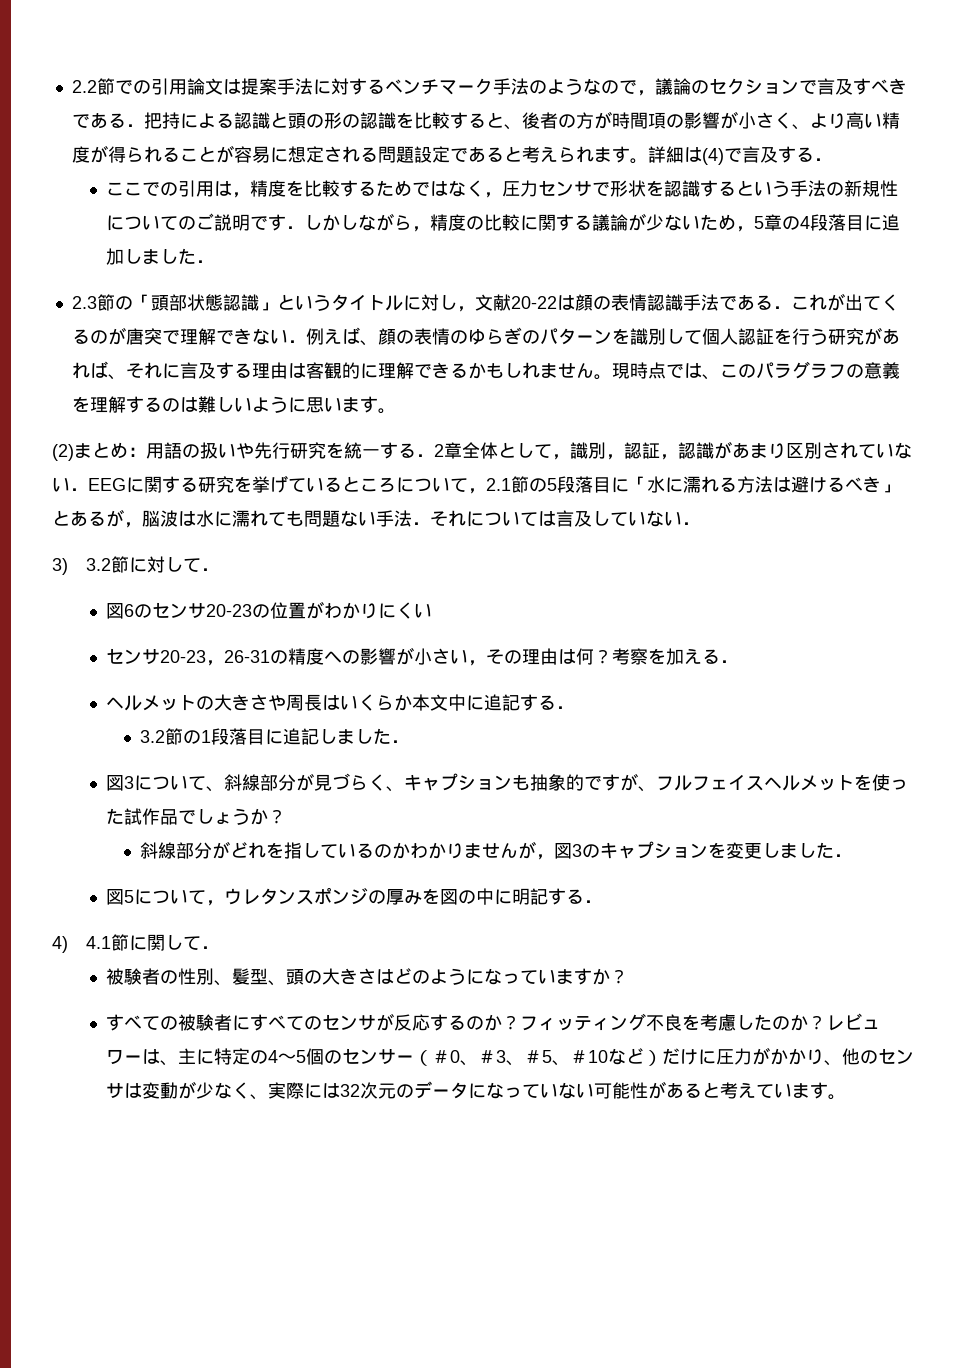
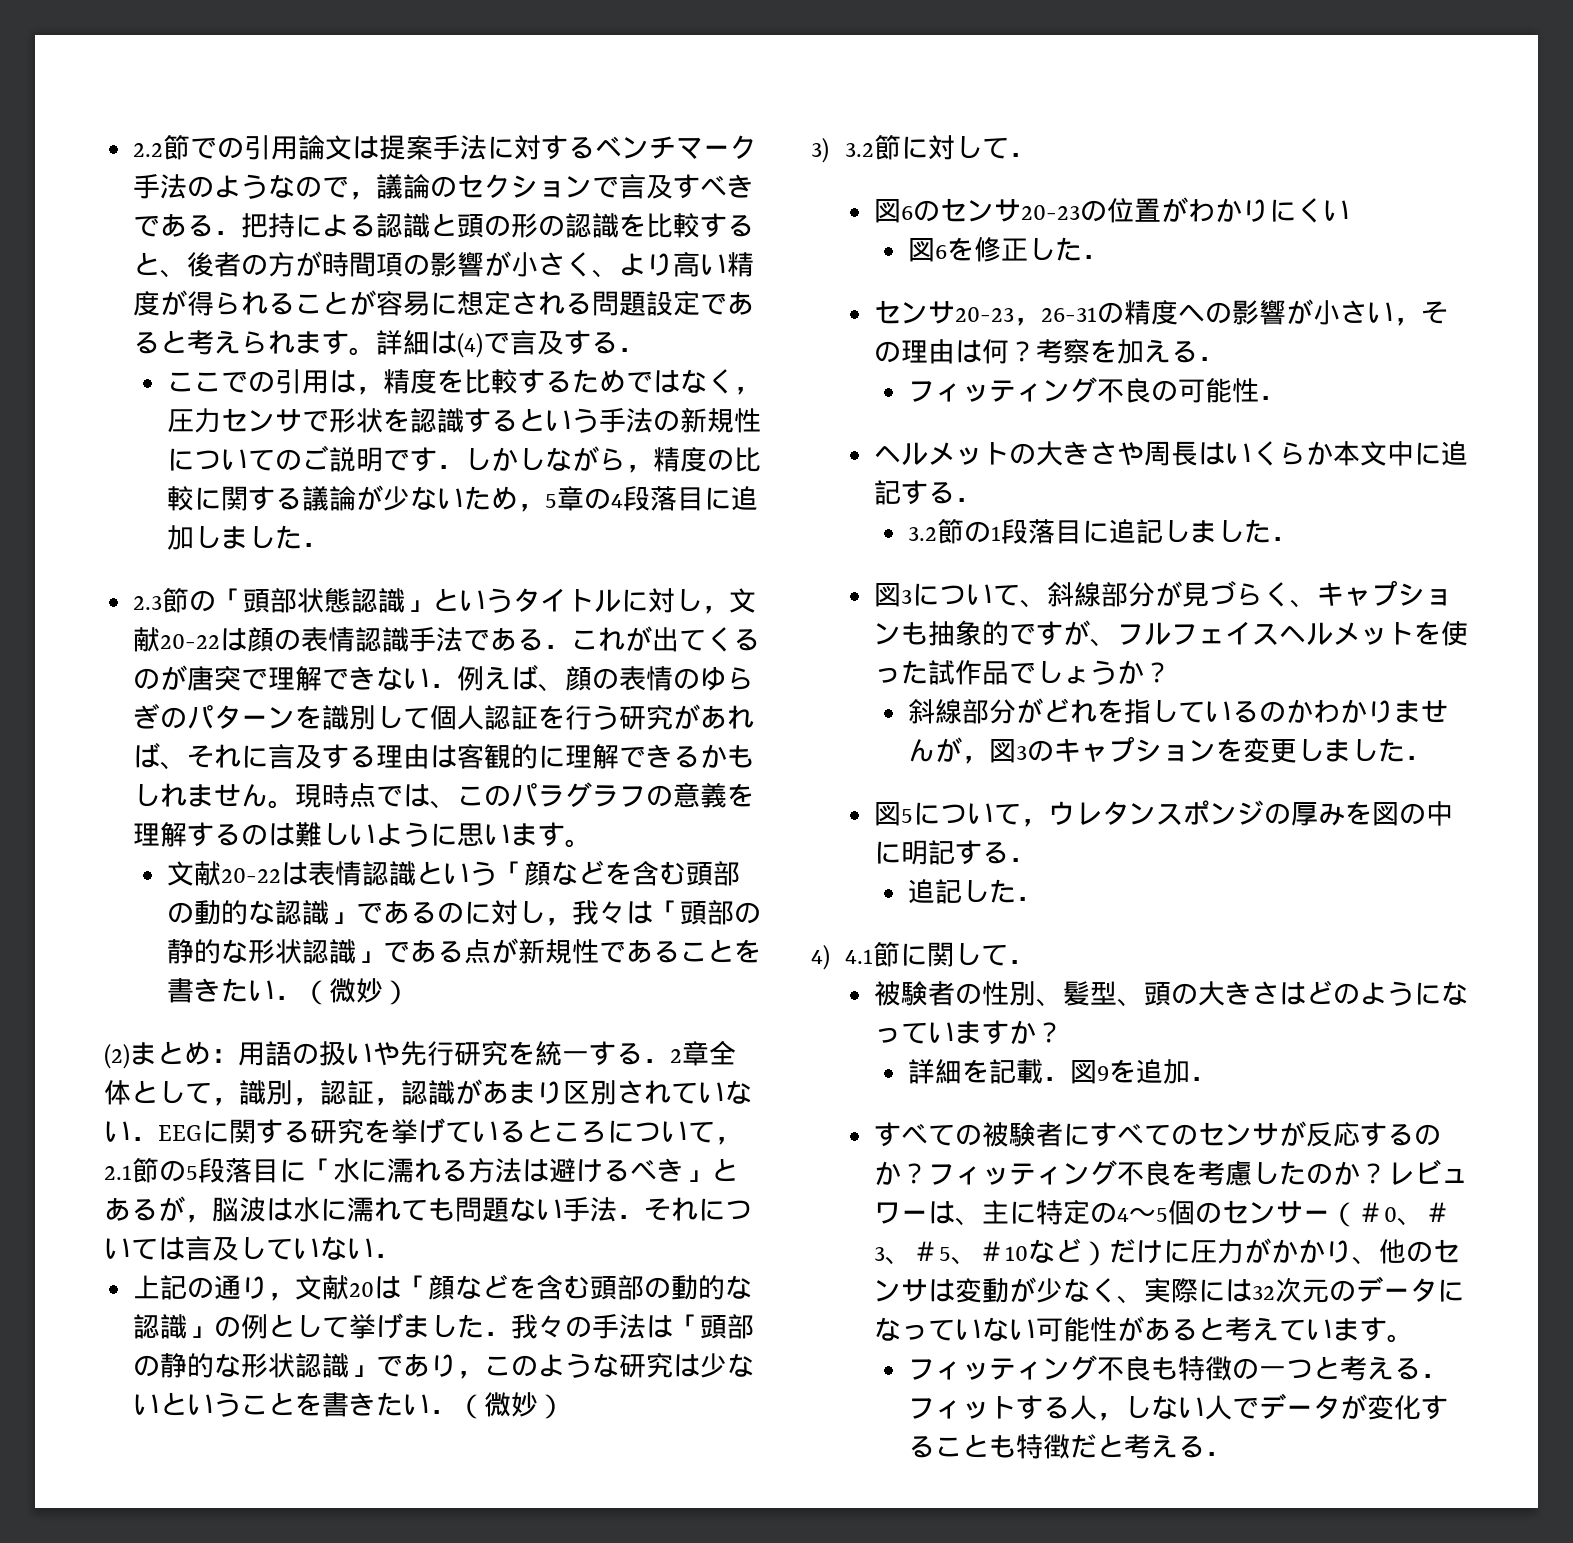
+ 文献20-22は表情認識という「顔などを含む頭部の動的な認識」であるのに対し，我々は「頭部の静的な形状認識」である点が新規性であることを書きたい．（微妙）
+ 上記の通り，文献20は「顔などを含む頭部の動的な認識」の例として挙げました．我々の手法は「頭部の静的な形状認識」であり，このような研究は少ないということを書きたい．（微妙）
+ 図6を修正した．
+ フィッティング不良の可能性．
+ 追記した．
+ 詳細を記載．図9を追加．
+ フィッティング不良も特徴の一つと考える．フィットする人，しない人でデータが変化することも特徴だと考える．

